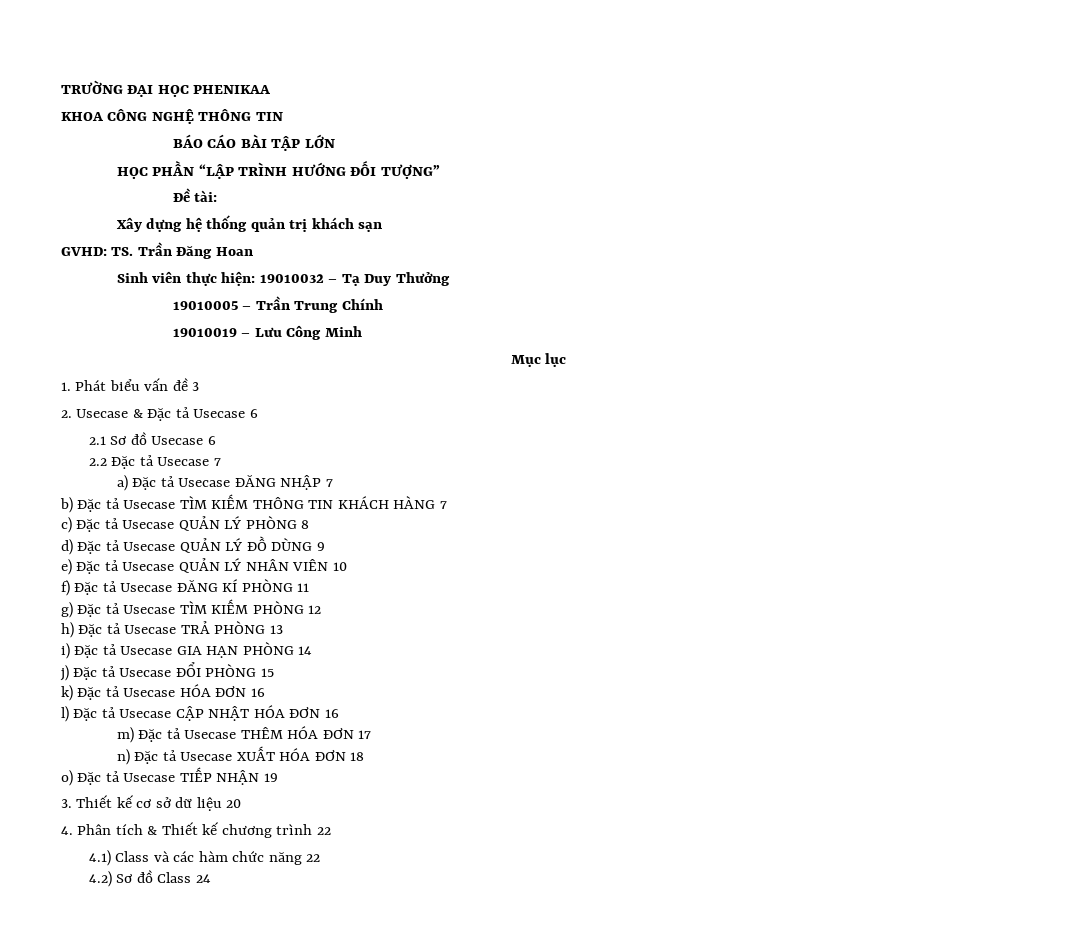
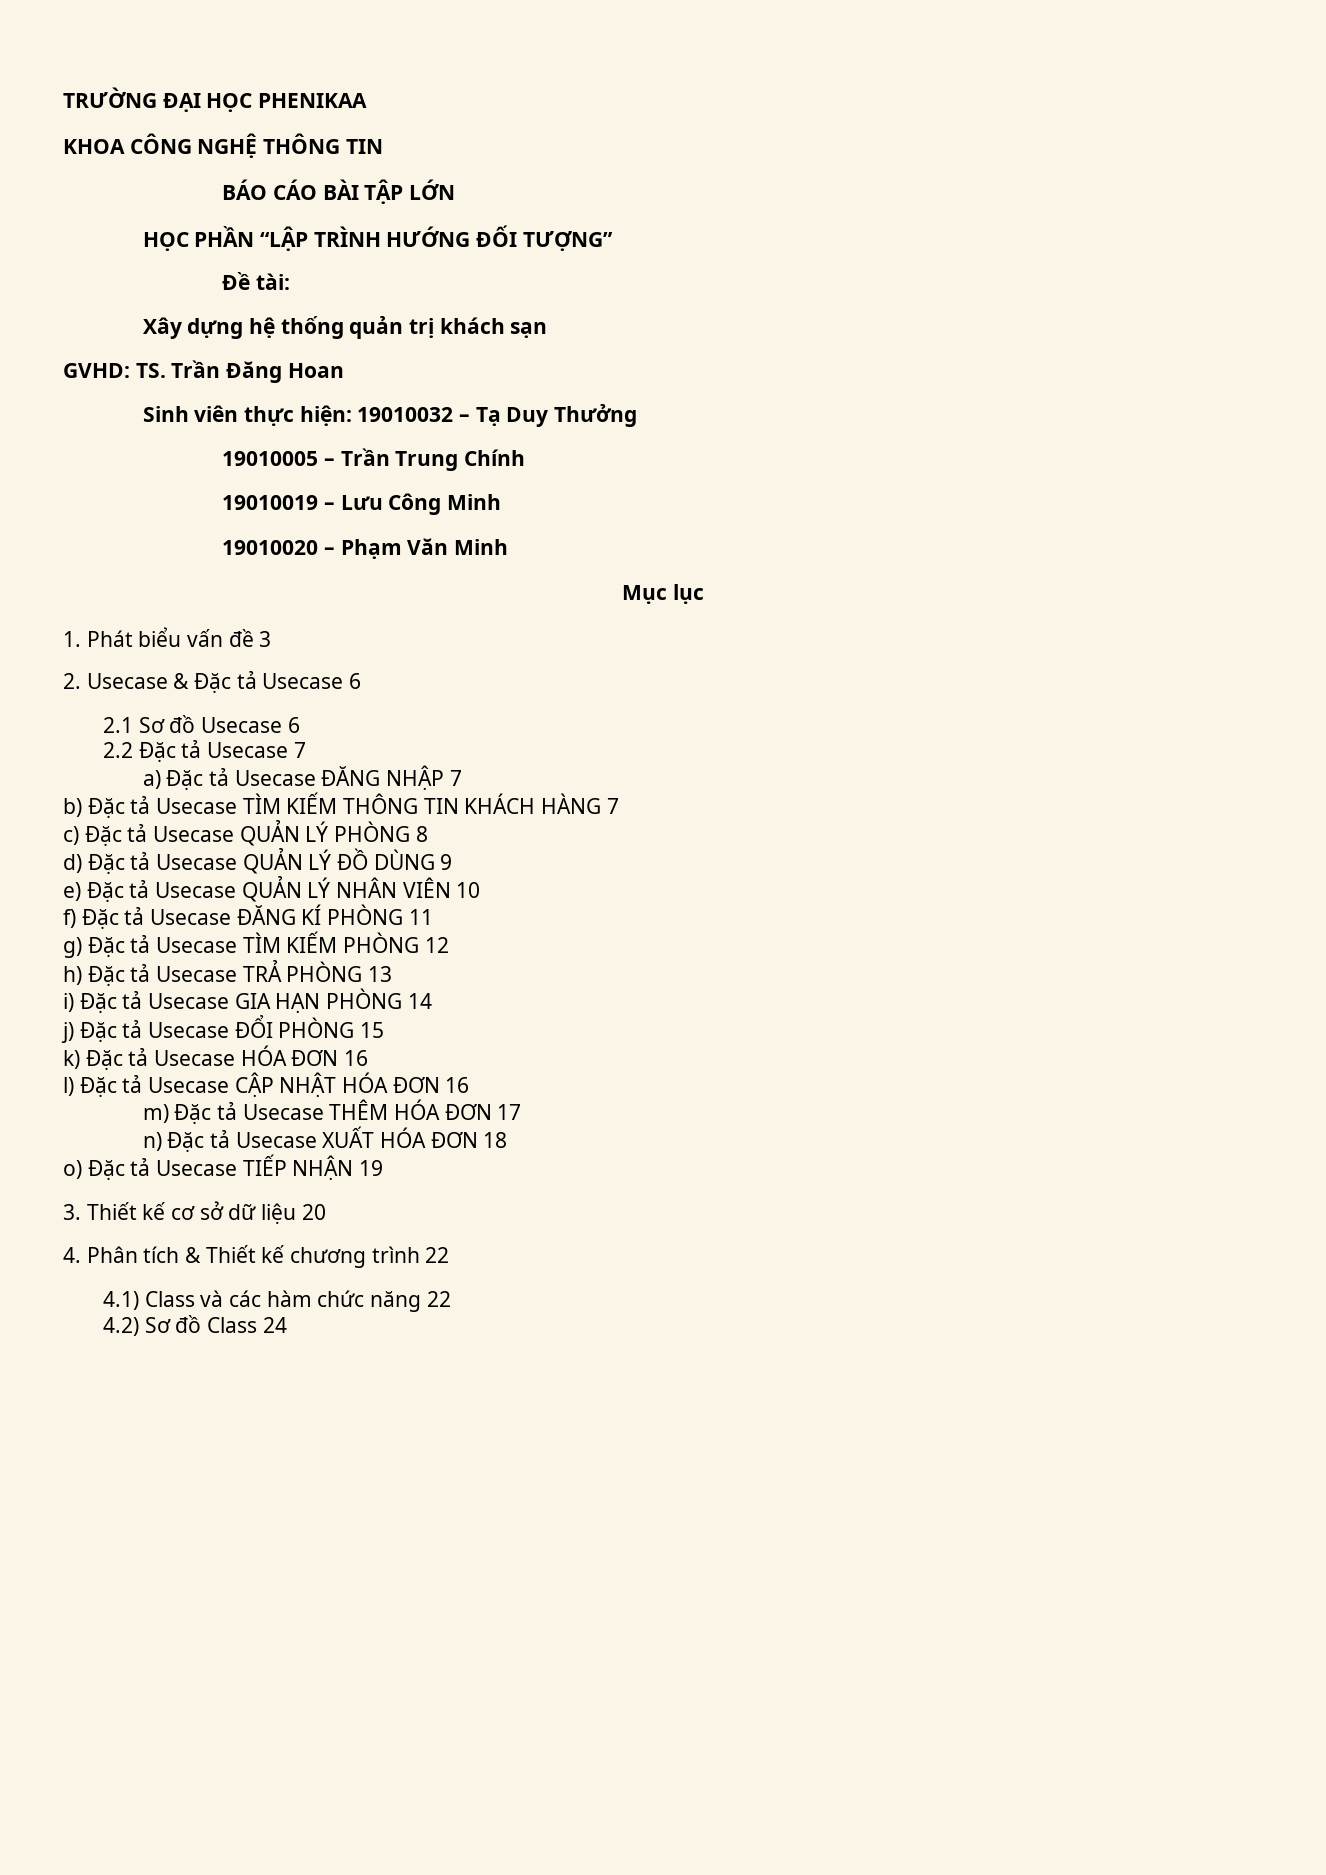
+ 19010020 – Phạm Văn Minh

